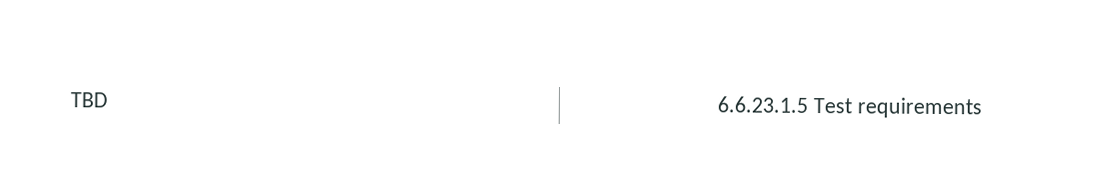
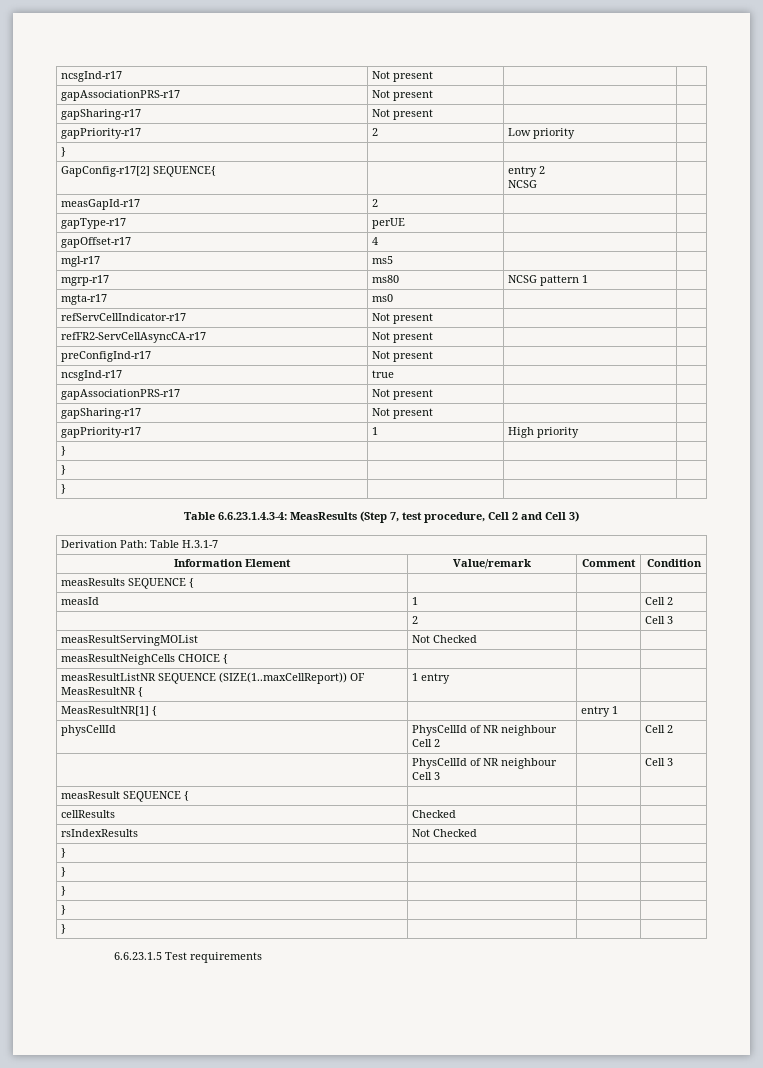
- TBD
+ ncsgInd-r17 | Not present | |
+ gapAssociationPRS-r17 | Not present | |
+ gapSharing-r17 | Not present | |
+ gapPriority-r17 | 2 | Low priority |
+ } | | |
+ GapConfig-r17[2] SEQUENCE{ | | entry 2
+ NCSG |
+ measGapId-r17 | 2 | |
+ gapType-r17 | perUE | |
+ gapOffset-r17 | 4 | |
+ mgl-r17 | ms5 | |
+ mgrp-r17 | ms80 | NCSG pattern 1 |
+ mgta-r17 | ms0 | |
+ refServCellIndicator-r17 | Not present | |
+ refFR2-ServCellAsyncCA-r17 | Not present | |
+ preConfigInd-r17 | Not present | |
+ ncsgInd-r17 | true | |
+ gapAssociationPRS-r17 | Not present | |
+ gapSharing-r17 | Not present | |
+ gapPriority-r17 | 1 | High priority |
+ } | | |
+ } | | |
+ } | | |
+ Table 6.6.23.1.4.3-4: MeasResults (Step 7, test procedure, Cell 2 and Cell 3)
+ Derivation Path: Table H.3.1-7
+ Information Element | Value/remark | Comment | Condition
+ measResults SEQUENCE { | | |
+ measId | 1 | | Cell 2
+ | 2 | | Cell 3
+ measResultServingMOList | Not Checked | |
+ measResultNeighCells CHOICE { | | |
+ measResultListNR SEQUENCE (SIZE(1..maxCellReport)) OF MeasResultNR { | 1 entry | |
+ MeasResultNR[1] { | | entry 1 |
+ physCellId | PhysCellId of NR neighbour Cell 2 | | Cell 2
+ | PhysCellId of NR neighbour Cell 3 | | Cell 3
+ measResult SEQUENCE { | | |
+ cellResults | Checked | |
+ rsIndexResults | Not Checked | |
+ } | | |
+ } | | |
+ } | | |
+ } | | |
+ } | | |

